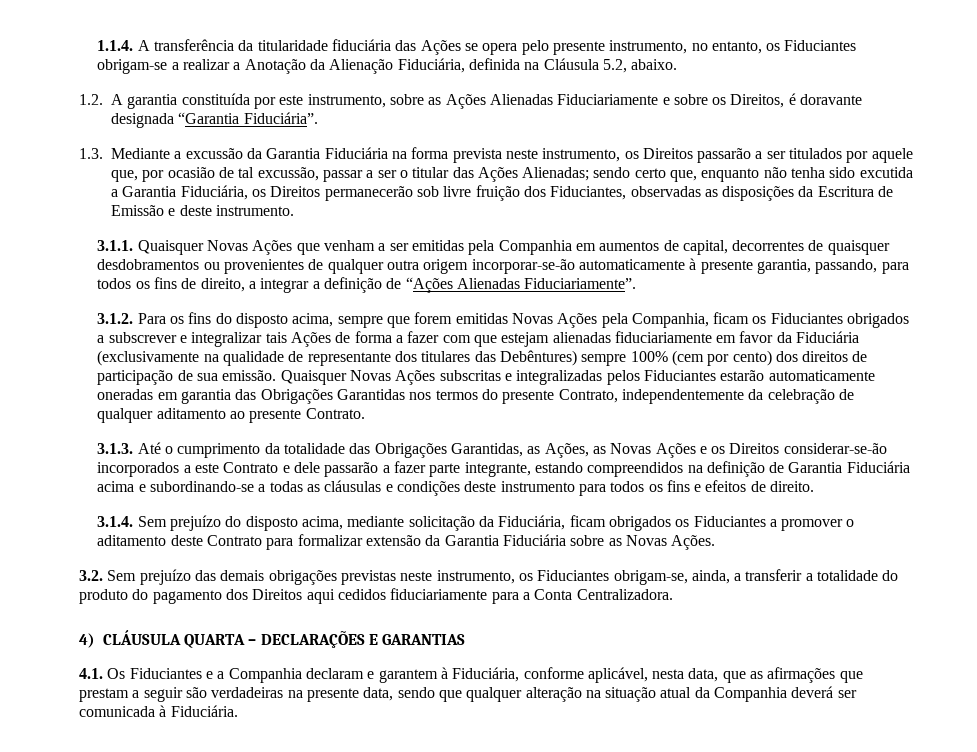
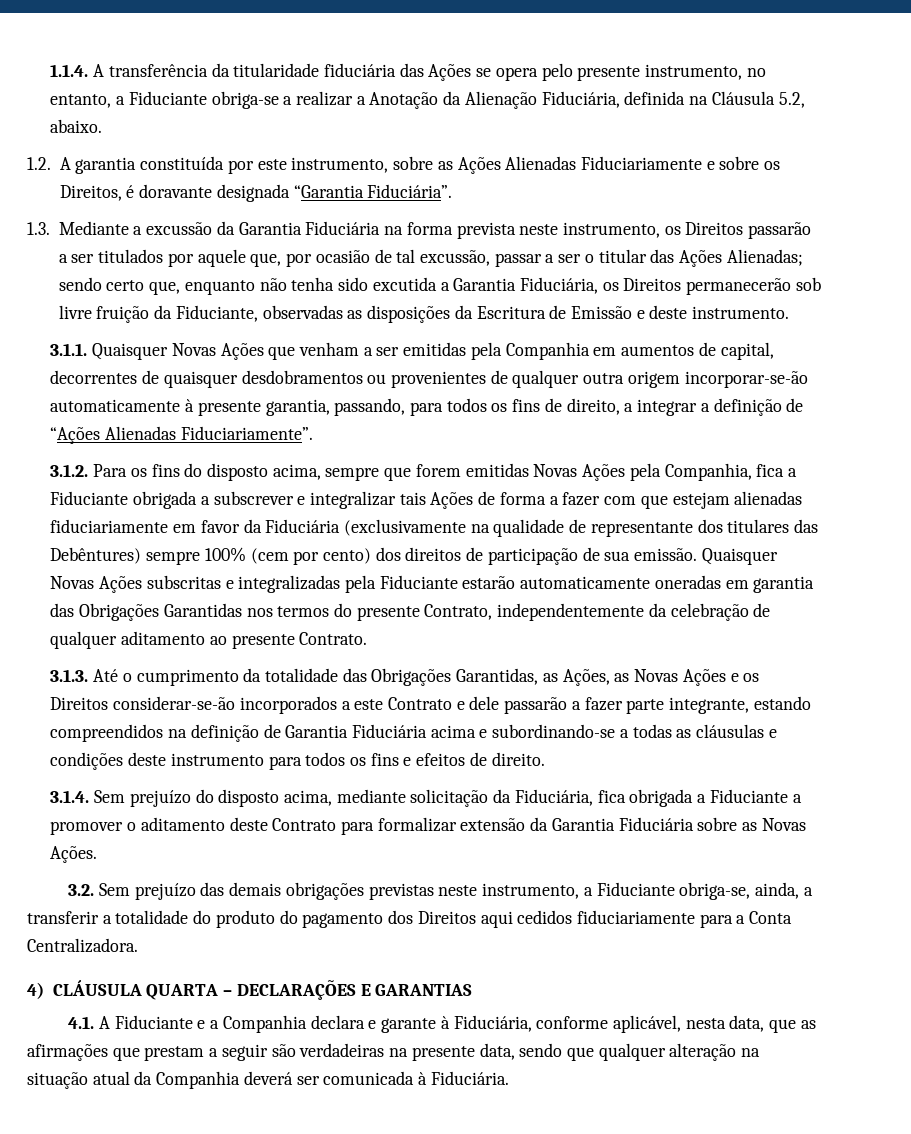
- 1.1.4. A transferência da titularidade fiduciária das Ações se opera pelo presente instrumento, no entanto, os Fiduciantes obrigam-se a realizar a Anotação da Alienação Fiduciária, definida na Cláusula 5.2, abaixo.
+ 1.1.4. A transferência da titularidade fiduciária das Ações se opera pelo presente instrumento, no entanto, a Fiduciante obriga-se a realizar a Anotação da Alienação Fiduciária, definida na Cláusula 5.2, abaixo.
- sendo certo que, enquanto não tenha sido excutida a Garantia Fiduciária, os Direitos permanecerão sob livre fruição dos Fiduciantes, observadas as disposições da Escritura de Emissão e deste instrumento.
+ sendo certo que, enquanto não tenha sido excutida a Garantia Fiduciária, os Direitos permanecerão sob livre fruição da Fiduciante, observadas as disposições da Escritura de Emissão e deste instrumento.
- 3.1.2. Para os fins do disposto acima, sempre que forem emitidas Novas Ações pela Companhia, ficam os Fiduciantes obrigados a subscrever e integralizar tais Ações de forma a fazer com que estejam alienadas fiduciariamente em favor da Fiduciária (exclusivamente na qualidade de representante dos titulares das Debêntures) sempre 100% (cem por cento) dos direitos de participação de sua emissão.
+ 3.1.2. Para os fins do disposto acima, sempre que forem emitidas Novas Ações pela Companhia, fica a Fiduciante obrigada a subscrever e integralizar tais Ações de forma a fazer com que estejam alienadas fiduciariamente em favor da Fiduciária (exclusivamente na qualidade de representante dos titulares das Debêntures) sempre 100% (cem por cento) dos direitos de participação de sua emissão.
- Quaisquer Novas Ações subscritas e integralizadas pelos Fiduciantes estarão automaticamente oneradas em garantia das Obrigações Garantidas nos termos do presente Contrato, independentemente da celebração de qualquer aditamento ao presente Contrato.
+ Quaisquer Novas Ações subscritas e integralizadas pela Fiduciante estarão automaticamente oneradas em garantia das Obrigações Garantidas nos termos do presente Contrato, independentemente da celebração de qualquer aditamento ao presente Contrato.
- 3.1.4. Sem prejuízo do disposto acima, mediante solicitação da Fiduciária, ficam obrigados os Fiduciantes a promover o aditamento deste Contrato para formalizar extensão da Garantia Fiduciária sobre as Novas Ações.
+ 3.1.4. Sem prejuízo do disposto acima, mediante solicitação da Fiduciária, fica obrigada a Fiduciante a promover o aditamento deste Contrato para formalizar extensão da Garantia Fiduciária sobre as Novas Ações.
- 3.2. Sem prejuízo das demais obrigações previstas neste instrumento, os Fiduciantes obrigam-se, ainda, a transferir a totalidade do produto do pagamento dos Direitos aqui cedidos fiduciariamente para a Conta Centralizadora.
+ 3.2. Sem prejuízo das demais obrigações previstas neste instrumento, a Fiduciante obriga-se, ainda, a transferir a totalidade do produto do pagamento dos Direitos aqui cedidos fiduciariamente para a Conta Centralizadora.
- 4.1. Os Fiduciantes e a Companhia declaram e garantem à Fiduciária, conforme aplicável, nesta data, que as afirmações que prestam a seguir são verdadeiras na presente data, sendo que qualquer alteração na situação atual da Companhia deverá ser comunicada à Fiduciária.
+ 4.1. A Fiduciante e a Companhia declara e garante à Fiduciária, conforme aplicável, nesta data, que as afirmações que prestam a seguir são verdadeiras na presente data, sendo que qualquer alteração na situação atual da Companhia deverá ser comunicada à Fiduciária.

